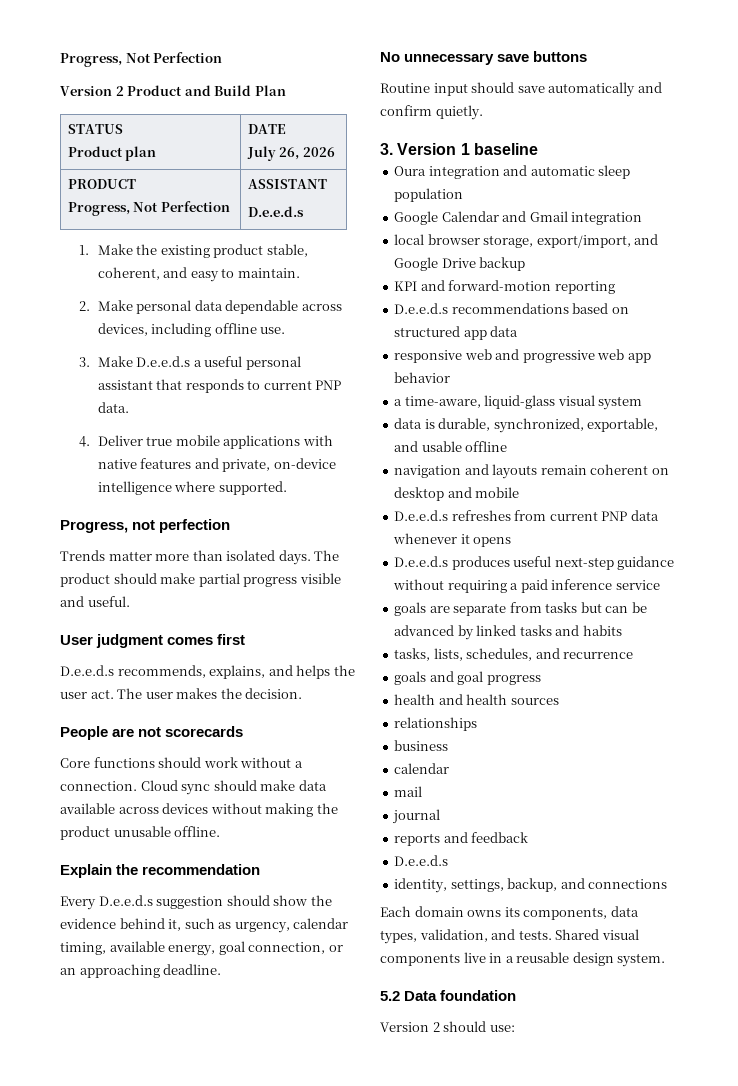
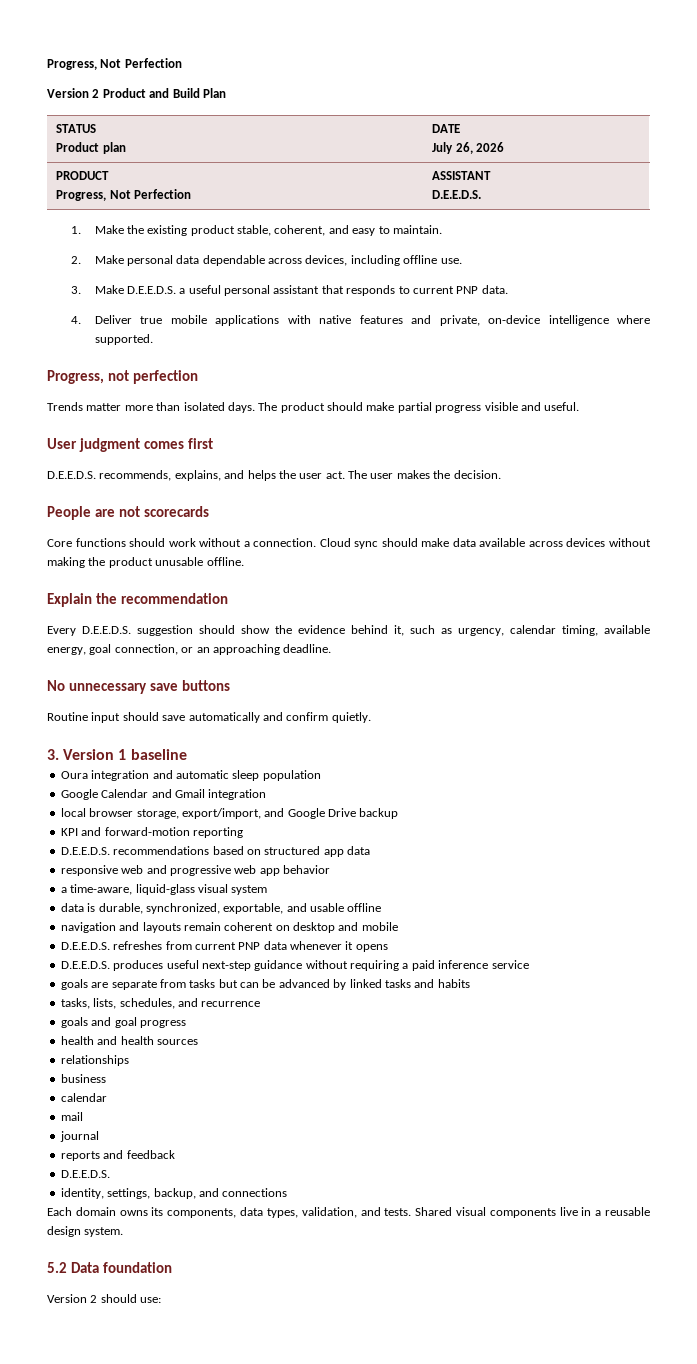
  PRODUCT
  Progress, Not Perfection | ASSISTANT
- D.e.e.d.s
+ D.E.E.D.S.
- 3. Make D.e.e.d.s a useful personal assistant that responds to current PNP data.
+ 3. Make D.E.E.D.S. a useful personal assistant that responds to current PNP data.
- D.e.e.d.s recommends, explains, and helps the user act.
+ D.E.E.D.S. recommends, explains, and helps the user act.
- Every D.e.e.d.s suggestion should show the evidence behind it, such as urgency, calendar timing, available energy, goal connection, or an approaching deadline.
+ Every D.E.E.D.S. suggestion should show the evidence behind it, such as urgency, calendar timing, available energy, goal connection, or an approaching deadline.
- D.e.e.d.s recommendations based on structured app data
+ D.E.E.D.S. recommendations based on structured app data
- D.e.e.d.s refreshes from current PNP data whenever it opens
+ D.E.E.D.S. refreshes from current PNP data whenever it opens
- D.e.e.d.s produces useful next-step guidance without requiring a paid inference service
+ D.E.E.D.S. produces useful next-step guidance without requiring a paid inference service
  reports and feedback
- D.e.e.d.s
+ D.E.E.D.S.

